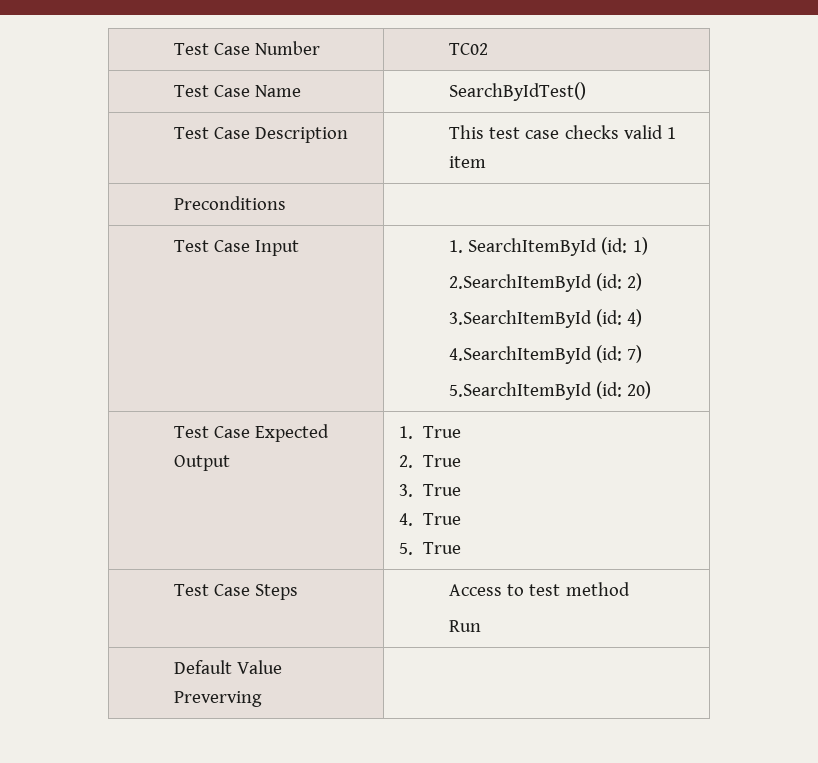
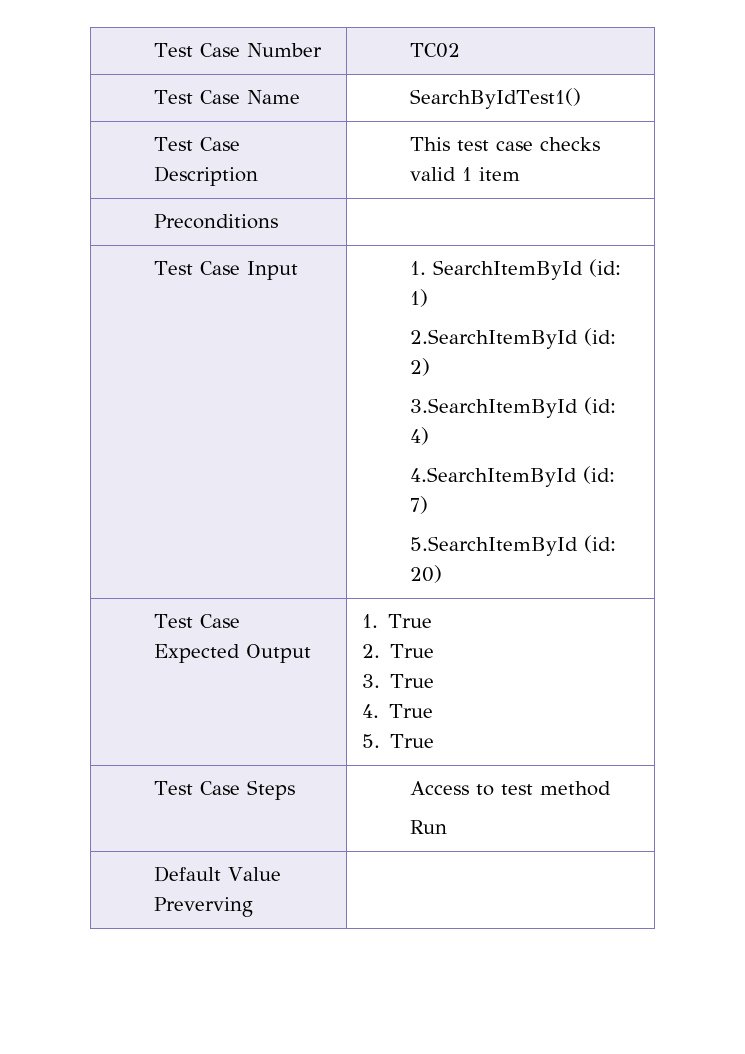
- Test Case Name | SearchByIdTest()
+ Test Case Name | SearchByIdTest1()

